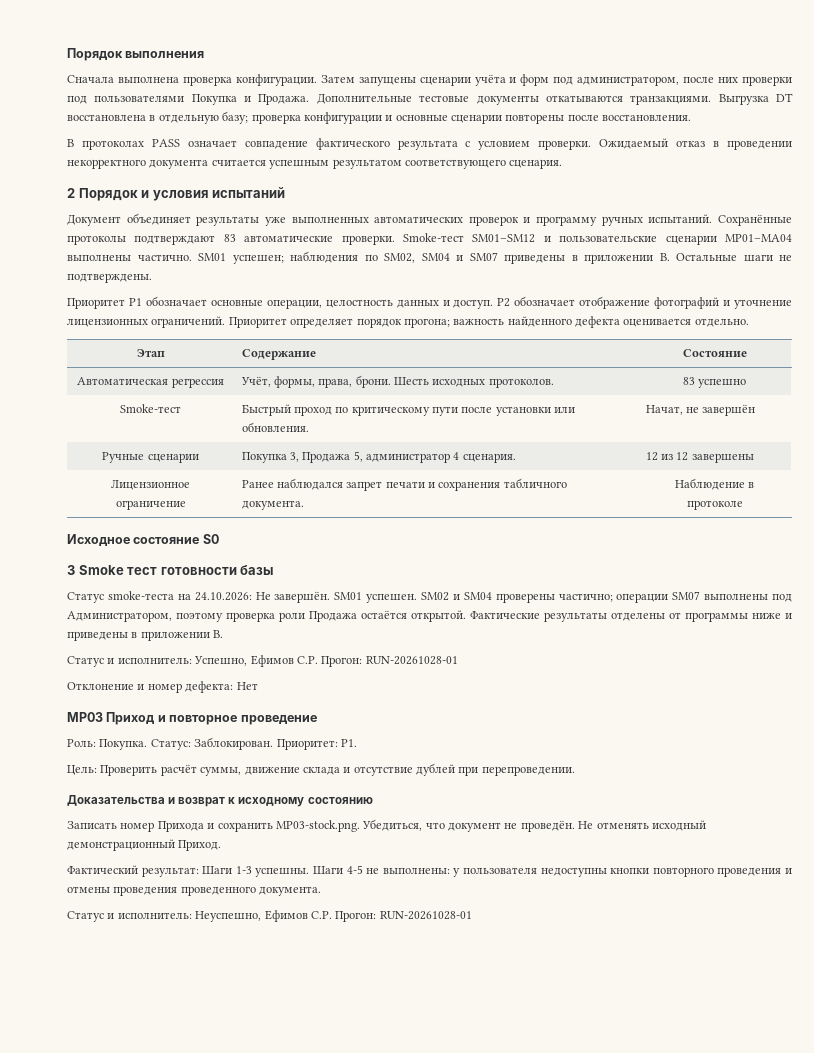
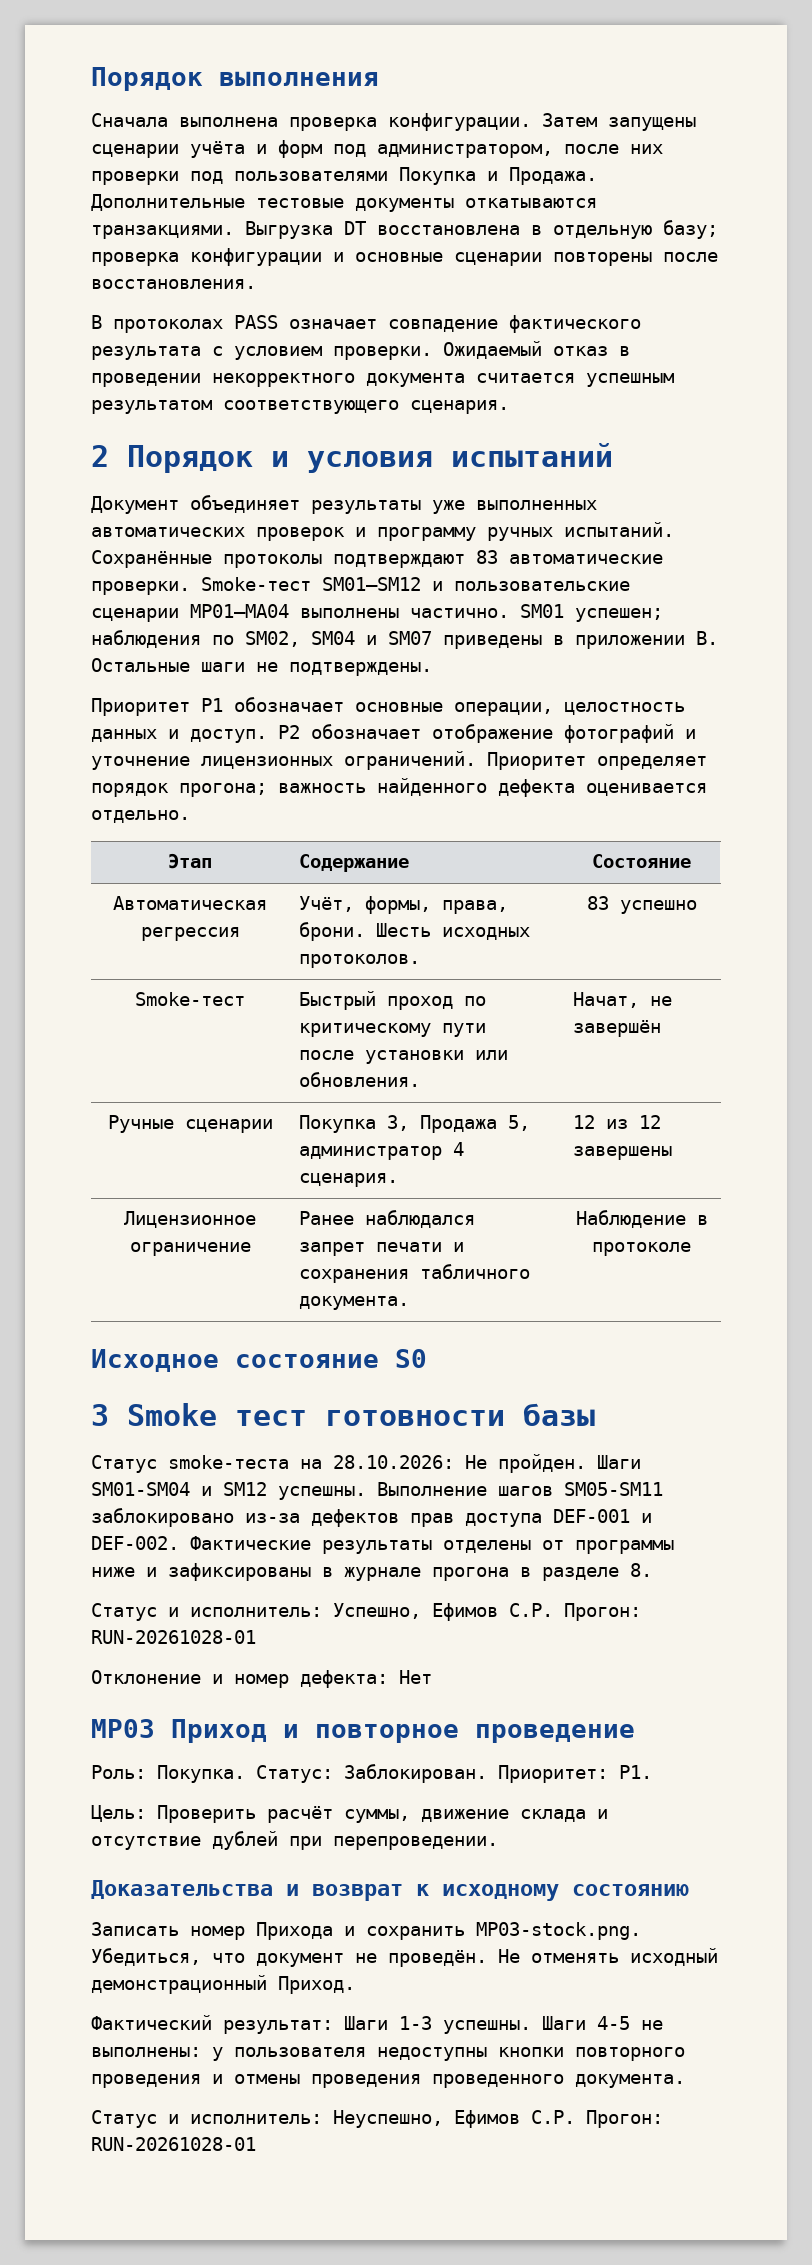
- Статус smoke-теста на 24.10.2026: Не завершён. SM01 успешен. SM02 и SM04 проверены частично; операции SM07 выполнены под Администратором, поэтому проверка роли Продажа остаётся открытой.
+ Статус smoke-теста на 28.10.2026: Не пройден. Шаги SM01-SM04 и SM12 успешны. Выполнение шагов SM05-SM11 заблокировано из-за дефектов прав доступа DEF-001 и DEF-002.
- Фактические результаты отделены от программы ниже и приведены в приложении В.
+ Фактические результаты отделены от программы ниже и зафиксированы в журнале прогона в разделе 8.

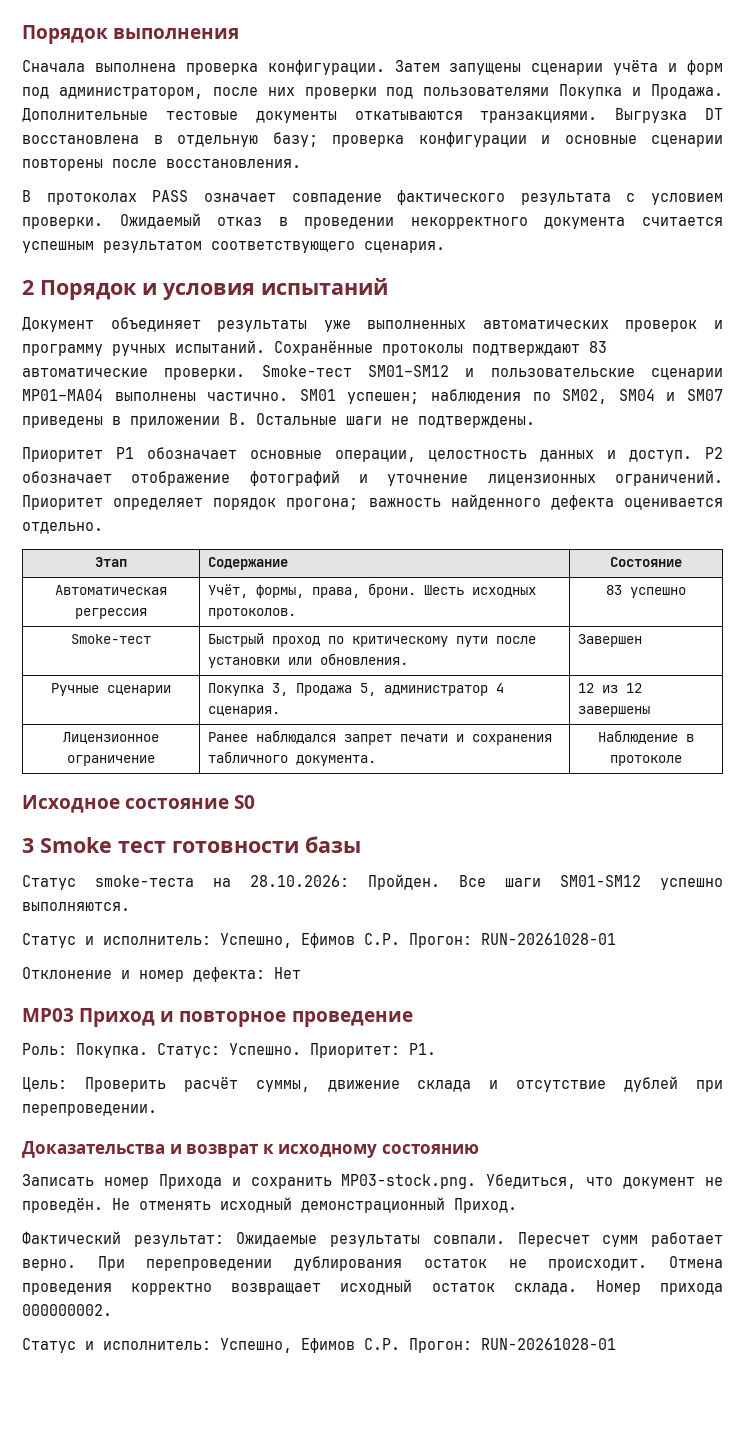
- Smoke-тест | Быстрый проход по критическому пути после установки или обновления. | Начат, не завершён
+ Smoke-тест | Быстрый проход по критическому пути после установки или обновления. | Завершен
- Статус smoke-теста на 28.10.2026: Не пройден. Шаги SM01-SM04 и SM12 успешны. Выполнение шагов SM05-SM11 заблокировано из-за дефектов прав доступа DEF-001 и DEF-002. Фактические результаты отделены от программы ниже и зафиксированы в журнале прогона в разделе 8.
+ Статус smoke-теста на 28.10.2026: Пройден. Все шаги SM01-SM12 успешно выполняются.
- Статус: Заблокирован.
+ Статус: Успешно.
- Фактический результат: Шаги 1-3 успешны. Шаги 4-5 не выполнены: у пользователя недоступны кнопки повторного проведения и отмены проведения проведенного документа.
- Статус и исполнитель: Неуспешно, Ефимов С.Р. Прогон: RUN-20261028-01
+ Фактический результат: Ожидаемые результаты совпали. Пересчет сумм работает верно. При перепроведении дублирования остаток не происходит. Отмена проведения корректно возвращает исходный остаток склада. Номер прихода 000000002.
+ Статус и исполнитель: Успешно, Ефимов С.Р. Прогон: RUN-20261028-01

